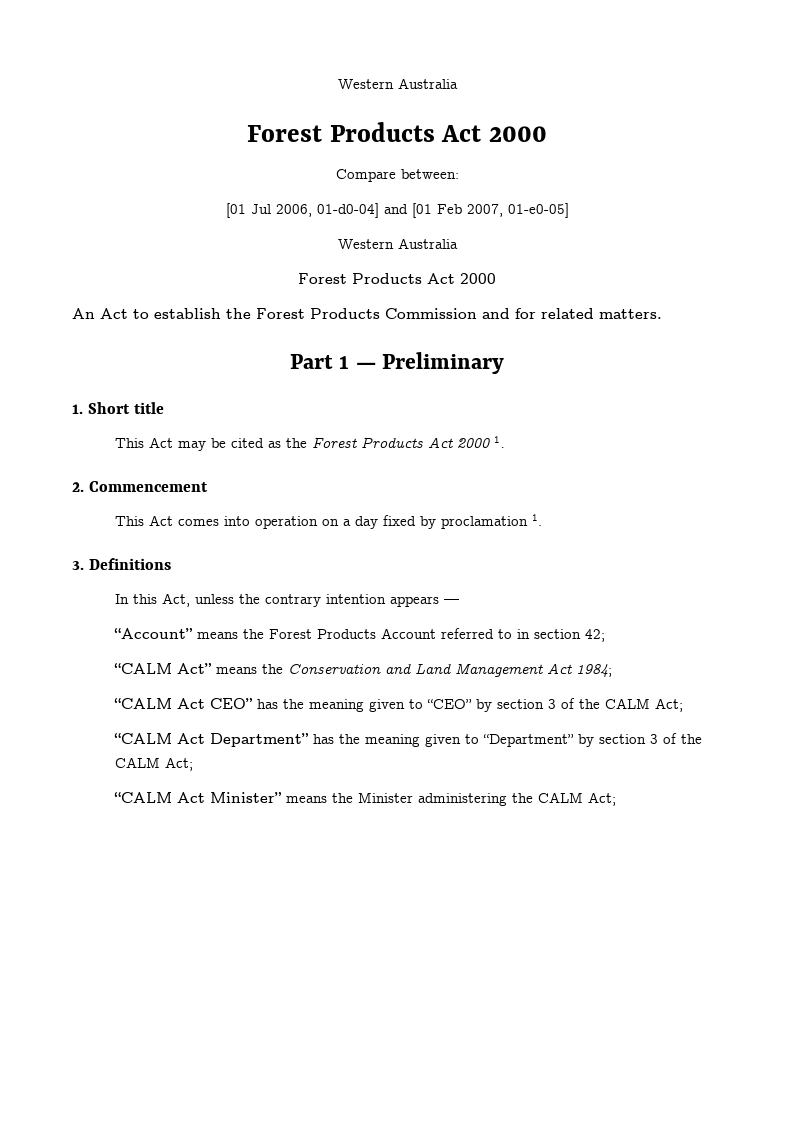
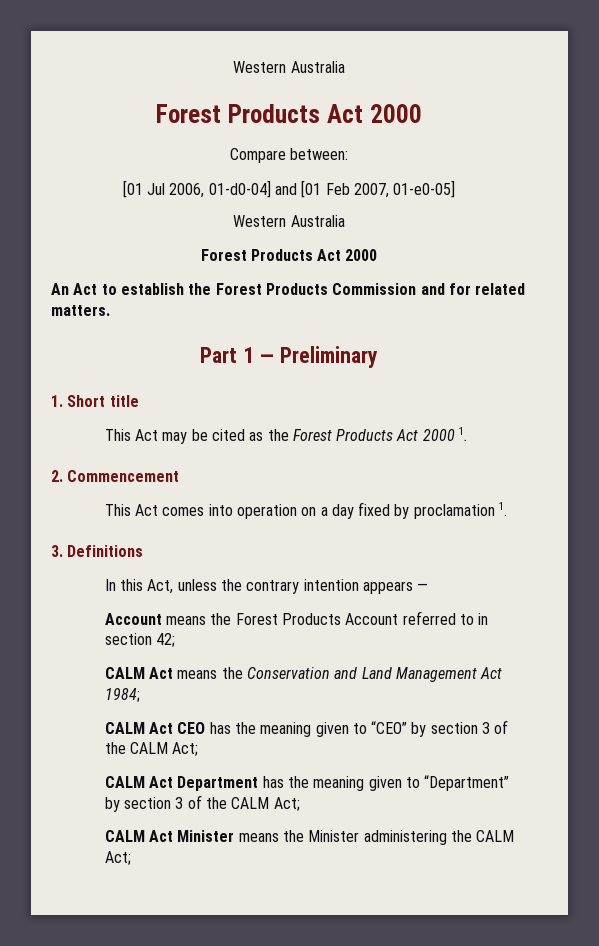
- “Account” means the Forest Products Account referred to in section 42;
+ Account means the Forest Products Account referred to in section 42;
- “CALM Act” means the Conservation and Land Management Act 1984;
+ CALM Act means the Conservation and Land Management Act 1984;
- “CALM Act CEO” has the meaning given to “CEO” by section 3 of the CALM Act;
+ CALM Act CEO has the meaning given to “CEO” by section 3 of the CALM Act;
- “CALM Act Department” has the meaning given to “Department” by section 3 of the CALM Act;
+ CALM Act Department has the meaning given to “Department” by section 3 of the CALM Act;
- “CALM Act Minister” means the Minister administering the CALM Act;
+ CALM Act Minister means the Minister administering the CALM Act;

